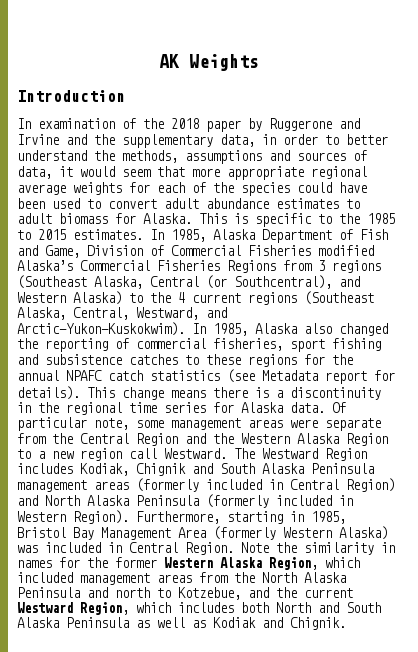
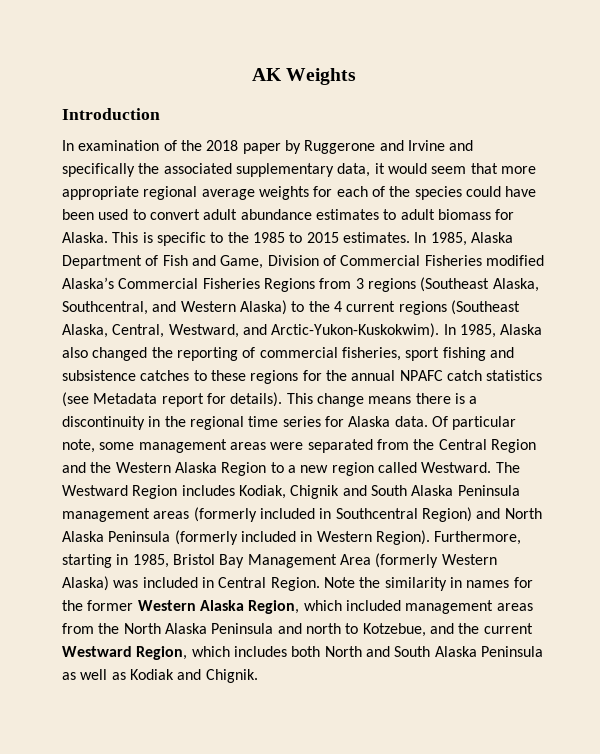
- In examination of the 2018 paper by Ruggerone and Irvine and the supplementary data, in order to better understand the methods, assumptions and sources of data, it would seem that more appropriate regional average weights for each of the species could have been used to convert adult abundance estimates to adult biomass for Alaska.
+ In examination of the 2018 paper by Ruggerone and Irvine and specifically the associated supplementary data, it would seem that more appropriate regional average weights for each of the species could have been used to convert adult abundance estimates to adult biomass for Alaska.
- In 1985, Alaska Department of Fish and Game, Division of Commercial Fisheries modified Alaska’s Commercial Fisheries Regions from 3 regions (Southeast Alaska, Central (or Southcentral), and Western Alaska) to the 4 current regions (Southeast Alaska, Central, Westward, and Arctic-Yukon-Kuskokwim).
+ In 1985, Alaska Department of Fish and Game, Division of Commercial Fisheries modified Alaska’s Commercial Fisheries Regions from 3 regions (Southeast Alaska, Southcentral, and Western Alaska) to the 4 current regions (Southeast Alaska, Central, Westward, and Arctic-Yukon-Kuskokwim).
- Of particular note, some management areas were separate from the Central Region and the Western Alaska Region to a new region call Westward.
+ Of particular note, some management areas were separated from the Central Region and the Western Alaska Region to a new region called Westward.
- The Westward Region includes Kodiak, Chignik and South Alaska Peninsula management areas (formerly included in Central Region) and North Alaska Peninsula (formerly included in Western Region).
+ The Westward Region includes Kodiak, Chignik and South Alaska Peninsula management areas (formerly included in Southcentral Region) and North Alaska Peninsula (formerly included in Western Region).

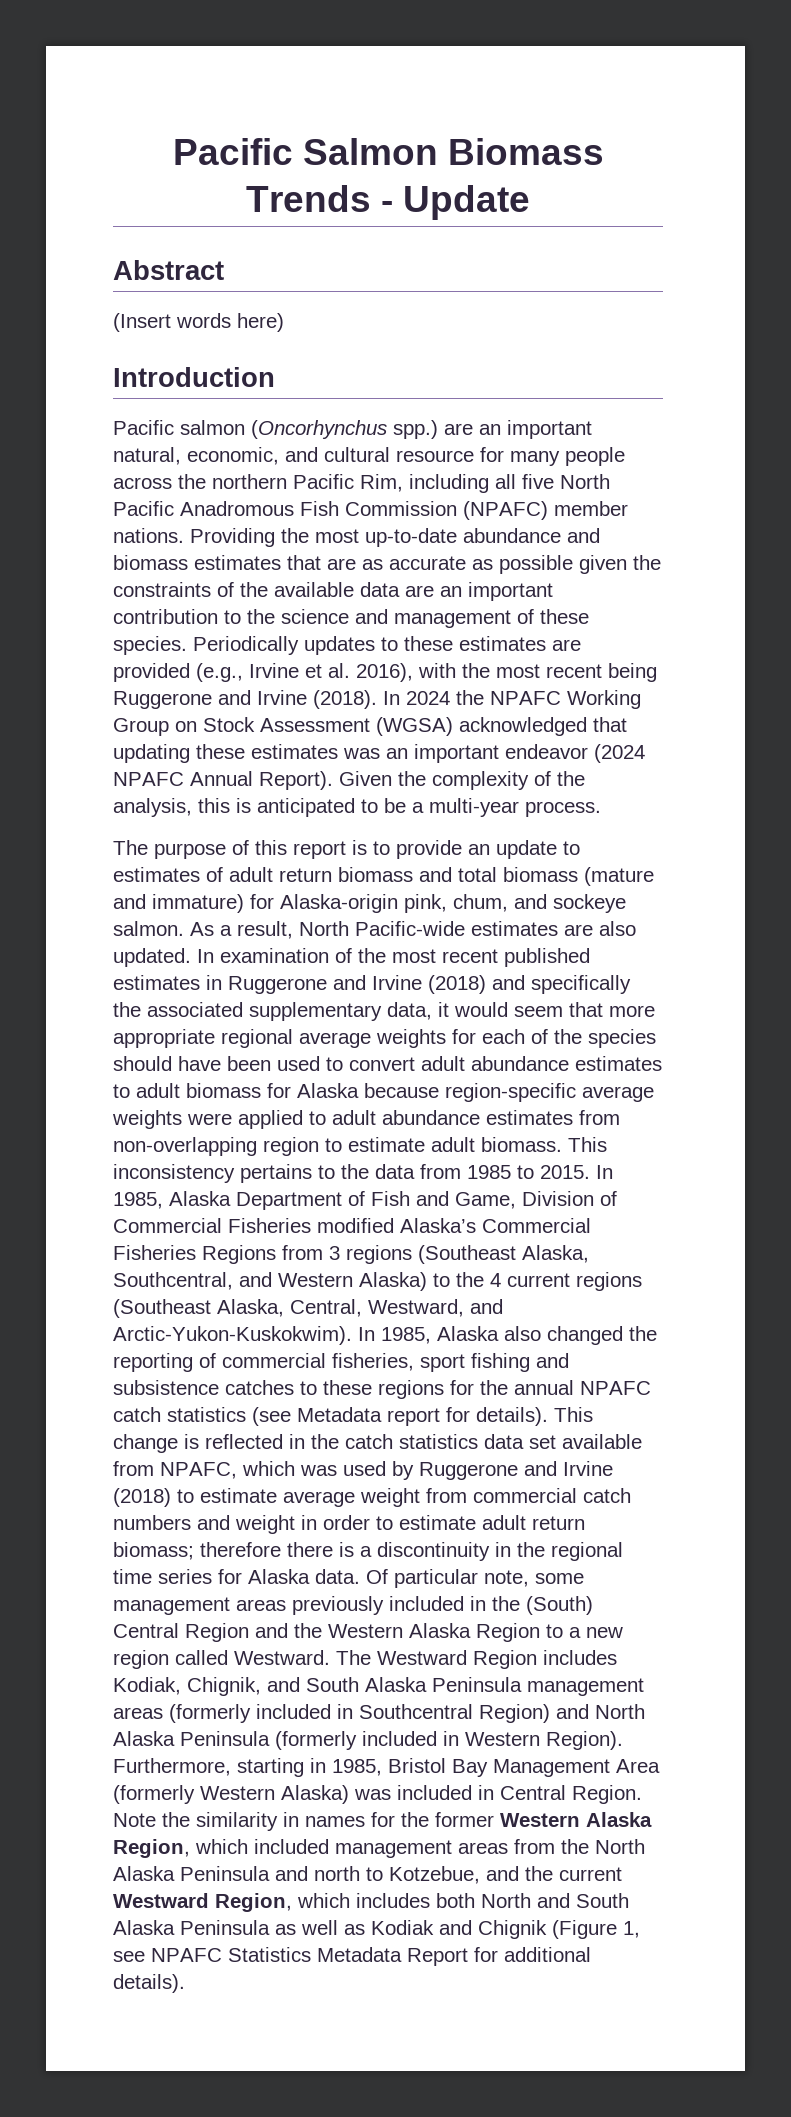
- AK Weights
+ Pacific Salmon Biomass Trends - Update
+ Abstract
+ (Insert words here)
  Introduction
- In examination of the 2018 paper by Ruggerone and Irvine and specifically the associated supplementary data, it would seem that more appropriate regional average weights for each of the species could have been used to convert adult abundance estimates to adult biomass for Alaska. This is specific to the 1985 to 2015 estimates.
+ Pacific salmon (Oncorhynchus spp.) are an important natural, economic, and cultural resource for many people across the northern Pacific Rim, including all five North Pacific Anadromous Fish Commission (NPAFC) member nations. Providing the most up-to-date abundance and biomass estimates that are as accurate as possible given the constraints of the available data are an important contribution to the science and management of these species. Periodically updates to these estimates are provided (e.g., Irvine et al. 2016), with the most recent being Ruggerone and Irvine (2018). In 2024 the NPAFC Working Group on Stock Assessment (WGSA) acknowledged that updating these estimates was an important endeavor (2024 NPAFC Annual Report). Given the complexity of the analysis, this is anticipated to be a multi-year process.
+ The purpose of this report is to provide an update to estimates of adult return biomass and total biomass (mature and immature) for Alaska-origin pink, chum, and sockeye salmon. As a result, North Pacific-wide estimates are also updated. In examination of the most recent published estimates in Ruggerone and Irvine (2018) and specifically the associated supplementary data, it would seem that more appropriate regional average weights for each of the species should have been used to convert adult abundance estimates to adult biomass for Alaska because region-specific average weights were applied to adult abundance estimates from non-overlapping region to estimate adult biomass. This inconsistency pertains to the data from 1985 to 2015.
- This change means there is a discontinuity in the regional time series for Alaska data.
+ This change is reflected in the catch statistics data set available from NPAFC, which was used by Ruggerone and Irvine (2018) to estimate average weight from commercial catch numbers and weight in order to estimate adult return biomass; therefore there is a discontinuity in the regional time series for Alaska data.
- Of particular note, some management areas were separated from the Central Region and the Western Alaska Region to a new region called Westward.
+ Of particular note, some management areas previously included in the (South) Central Region and the Western Alaska Region to a new region called Westward.
- The Westward Region includes Kodiak, Chignik and South Alaska Peninsula management areas (formerly included in Southcentral Region) and North Alaska Peninsula (formerly included in Western Region).
+ The Westward Region includes Kodiak, Chignik, and South Alaska Peninsula management areas (formerly included in Southcentral Region) and North Alaska Peninsula (formerly included in Western Region).
- Note the similarity in names for the former Western Alaska Region, which included management areas from the North Alaska Peninsula and north to Kotzebue, and the current Westward Region, which includes both North and South Alaska Peninsula as well as Kodiak and Chignik.
+ Note the similarity in names for the former Western Alaska Region, which included management areas from the North Alaska Peninsula and north to Kotzebue, and the current Westward Region, which includes both North and South Alaska Peninsula as well as Kodiak and Chignik (Figure 1, see NPAFC Statistics Metadata Report for additional details).

